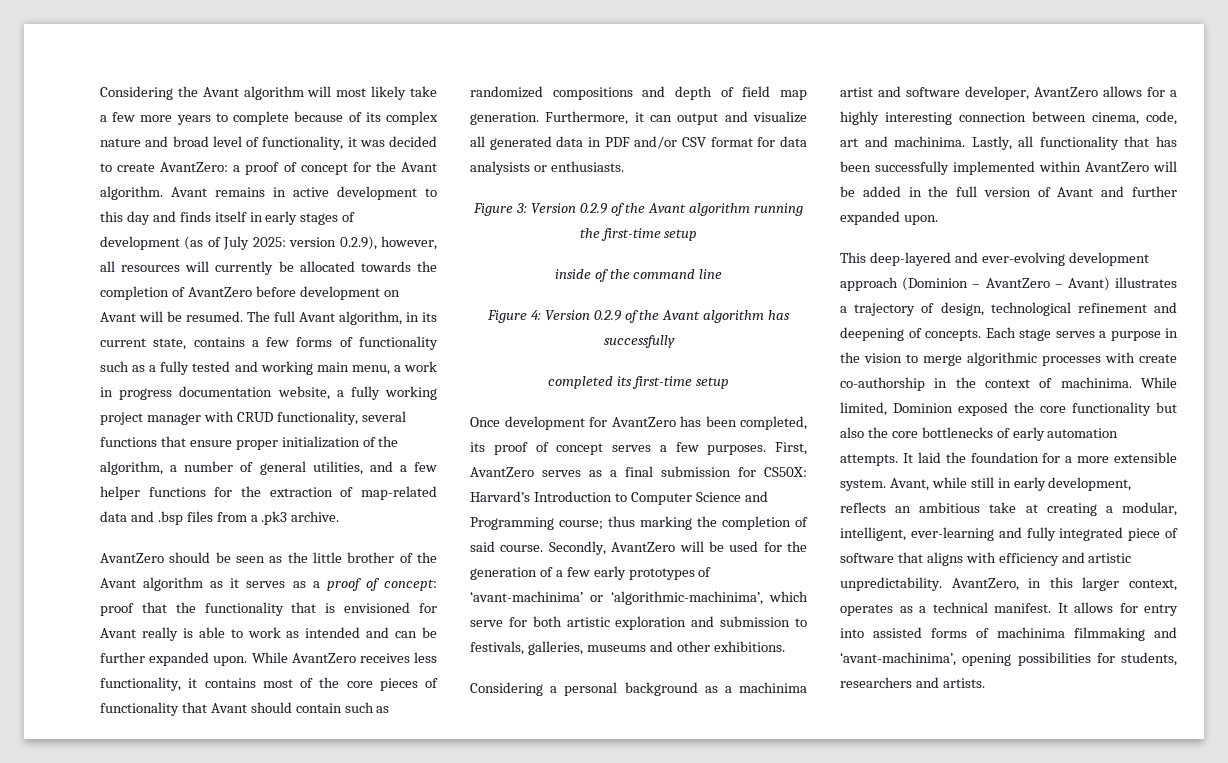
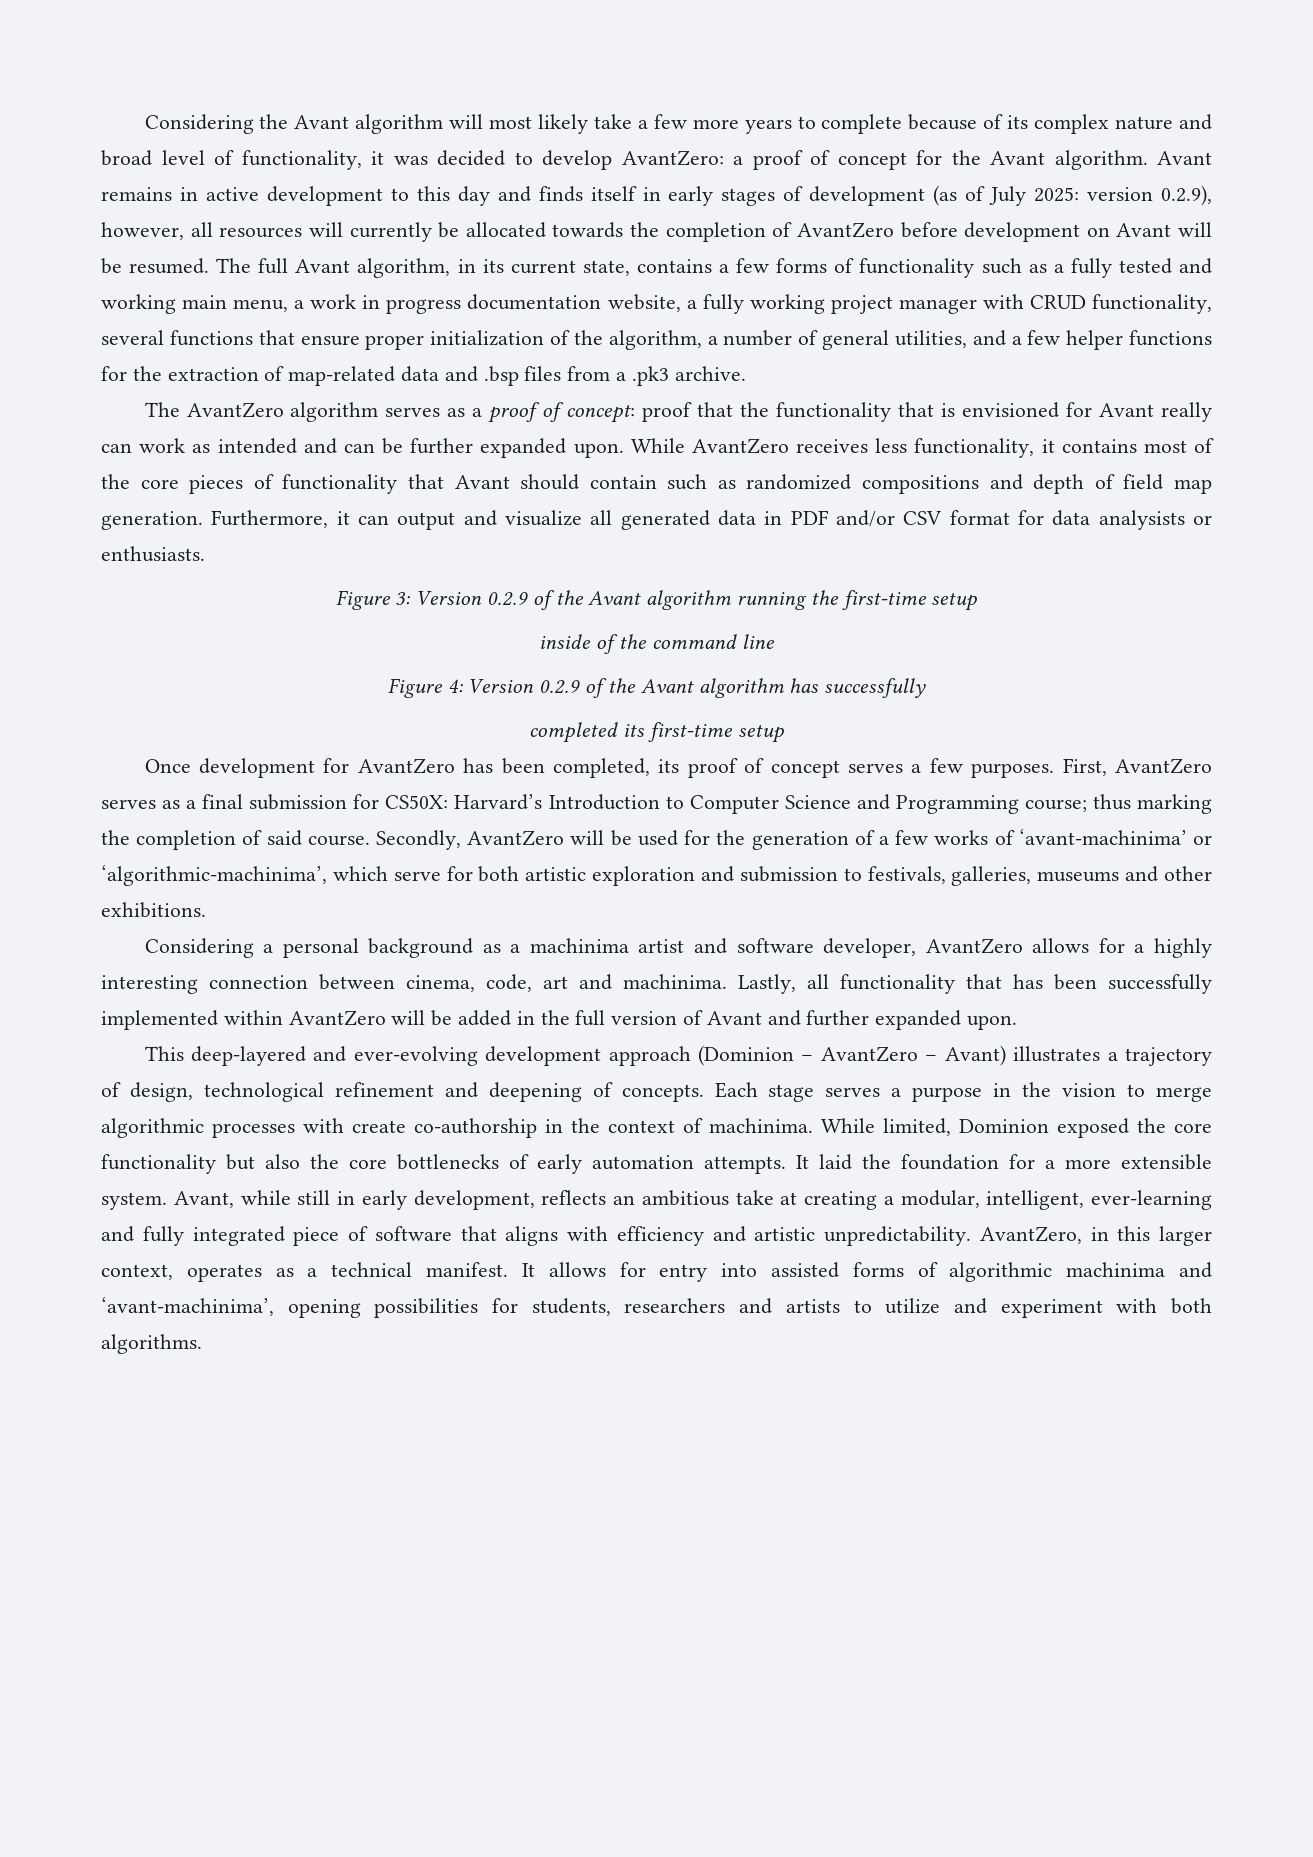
- Considering the Avant algorithm will most likely take a few more years to complete because of its complex nature and broad level of functionality, it was decided to create AvantZero: a proof of concept for the Avant algorithm.
+ Considering the Avant algorithm will most likely take a few more years to complete because of its complex nature and broad level of functionality, it was decided to develop AvantZero: a proof of concept for the Avant algorithm.
- AvantZero should be seen as the little brother of the Avant algorithm as it serves as a proof of concept: proof that the functionality that is envisioned for Avant really is able to work as intended and can be further expanded upon.
+ The AvantZero algorithm serves as a proof of concept: proof that the functionality that is envisioned for Avant really can work as intended and can be further expanded upon.
- Secondly, AvantZero will be used for the generation of a few early prototypes of ‘avant-machinima’ or ‘algorithmic-machinima’, which serve for both artistic exploration and submission to festivals, galleries, museums and other exhibitions.
+ Secondly, AvantZero will be used for the generation of a few works of ‘avant-machinima’ or ‘algorithmic-machinima’, which serve for both artistic exploration and submission to festivals, galleries, museums and other exhibitions.
- It allows for entry into assisted forms of machinima filmmaking and ‘avant-machinima’, opening possibilities for students, researchers and artists.
+ It allows for entry into assisted forms of algorithmic machinima and ‘avant-machinima’, opening possibilities for students, researchers and artists to utilize and experiment with both algorithms.

